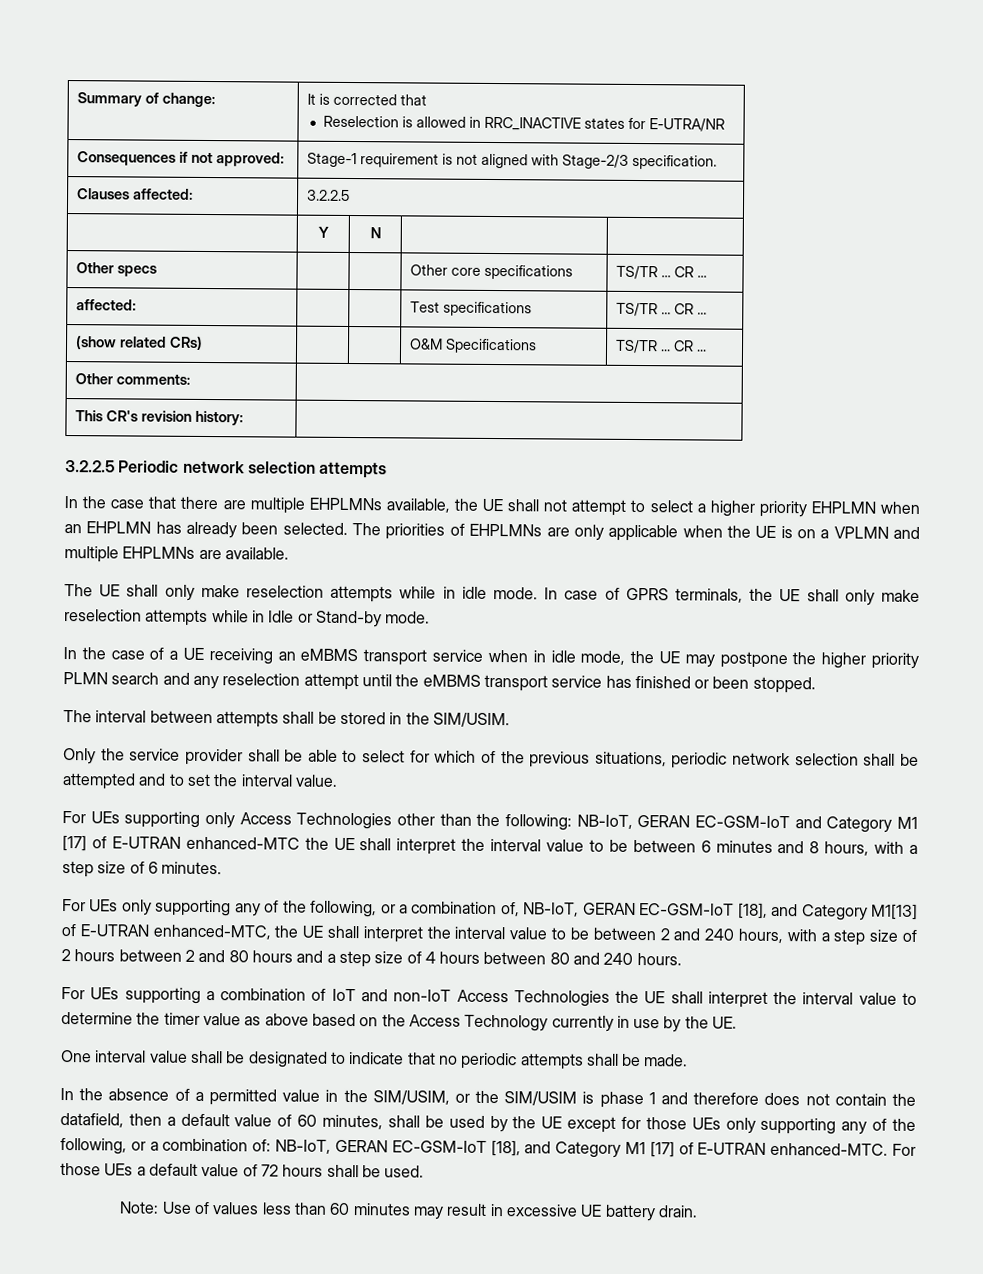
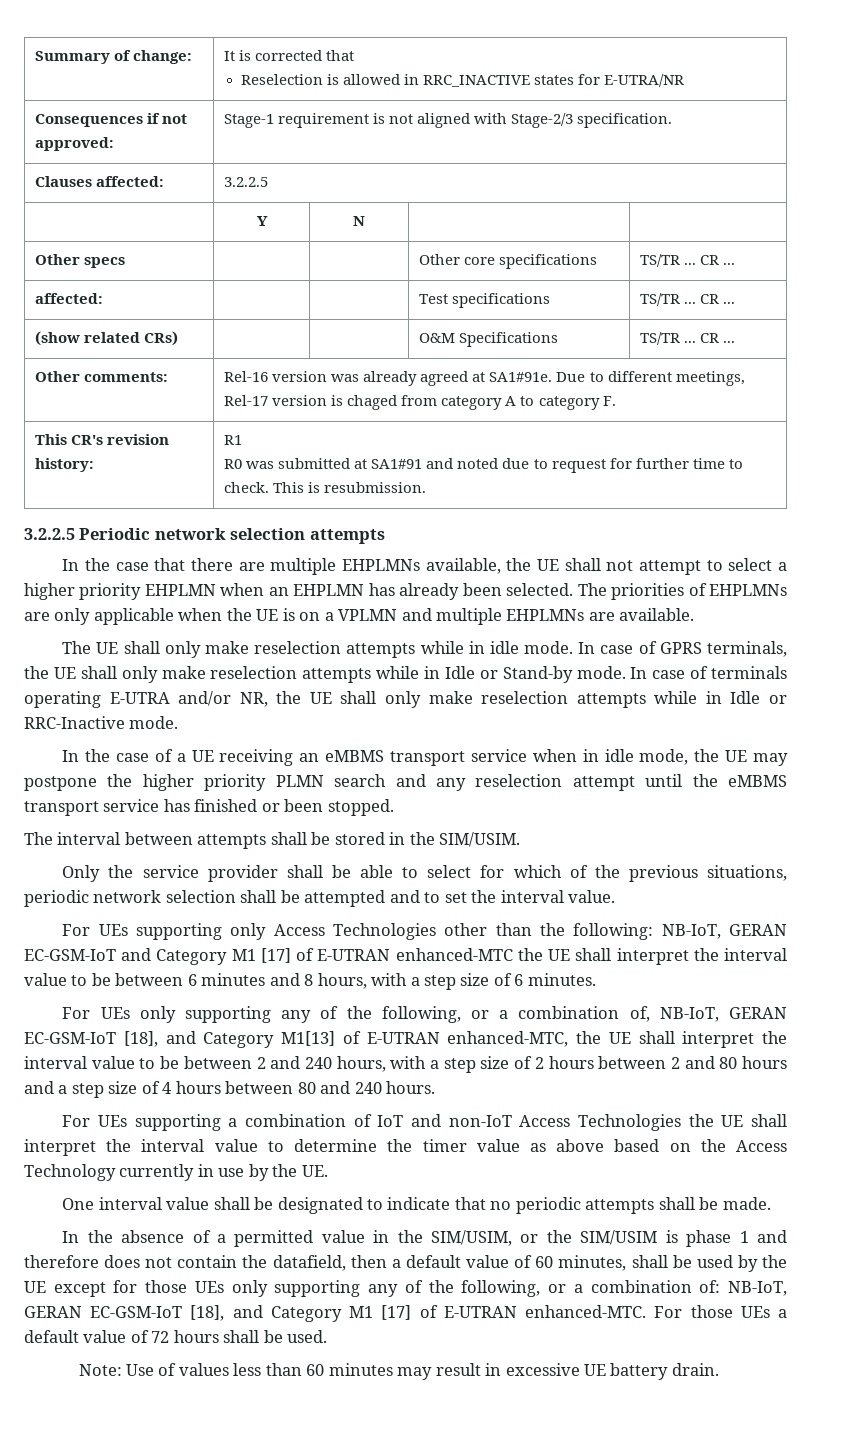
- Other comments: |
- This CR's revision history: |
+ Other comments: | Rel-16 version was already agreed at SA1#91e. Due to different meetings, Rel-17 version is chaged from category A to category F.
+ This CR's revision history: | R1
+ R0 was submitted at SA1#91 and noted due to request for further time to check. This is resubmission.
+ In case of terminals operating E-UTRA and/or NR, the UE shall only make reselection attempts while in Idle or RRC-Inactive mode.

